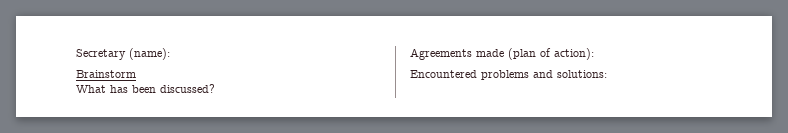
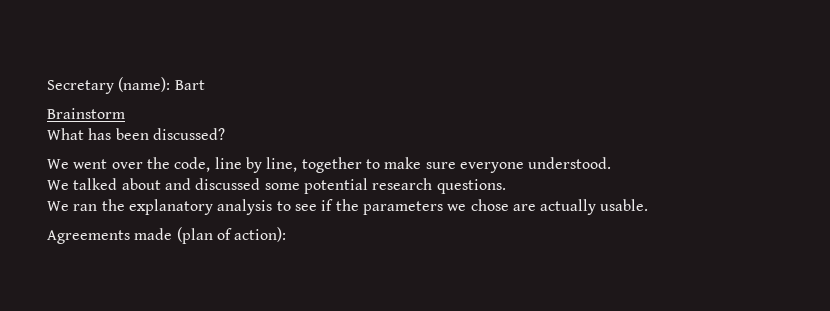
- Secretary (name):
+ Secretary (name): Bart
+ We went over the code, line by line, together to make sure everyone understood.
+ We talked about and discussed some potential research questions.
+ We ran the explanatory analysis to see if the parameters we chose are actually usable.
- Encountered problems and solutions:

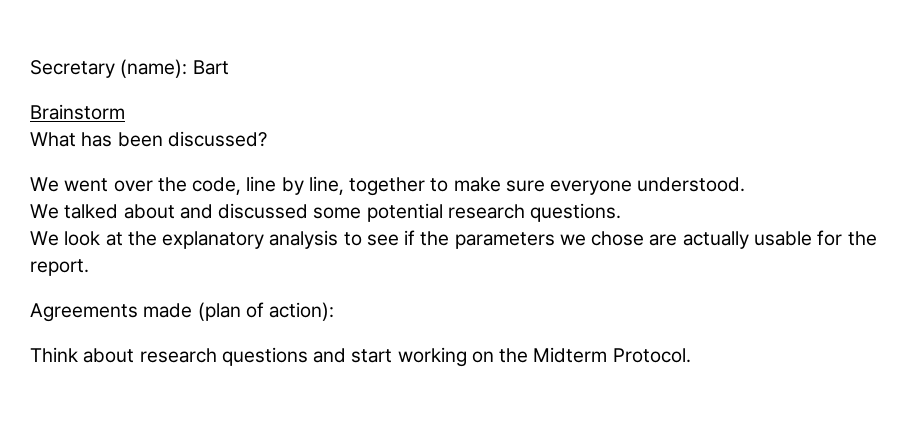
- We ran the explanatory analysis to see if the parameters we chose are actually usable.
+ We look at the explanatory analysis to see if the parameters we chose are actually usable for the report.
+ Think about research questions and start working on the Midterm Protocol.

